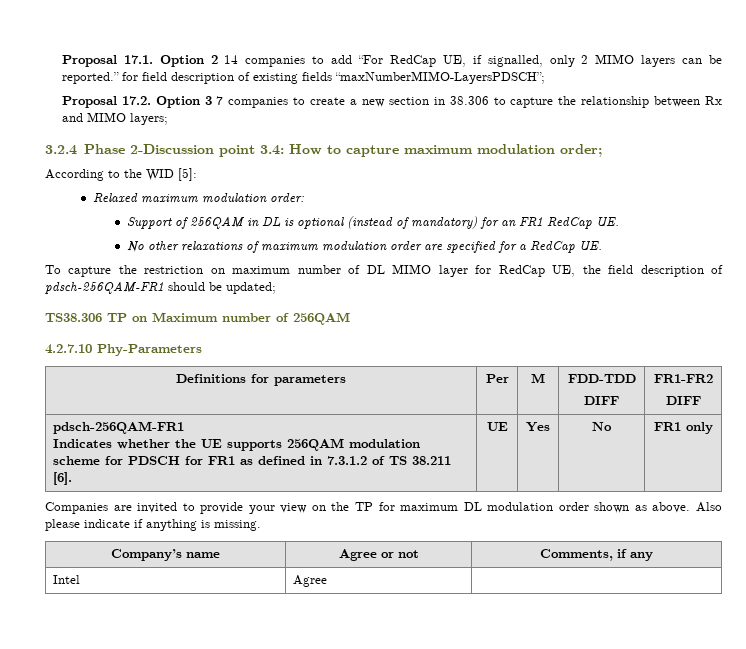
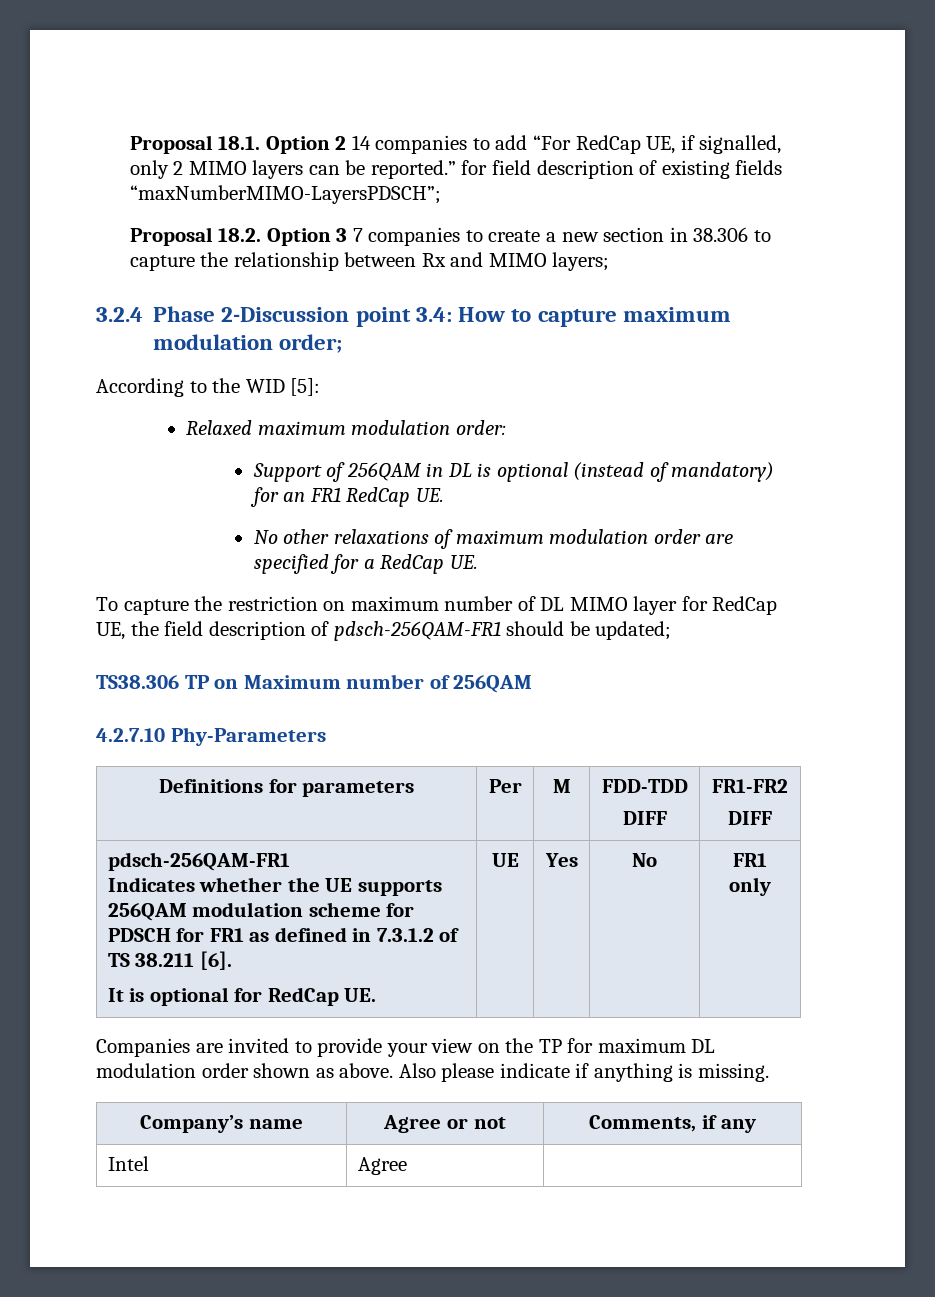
- Proposal 17.1. Option 2 14 companies to add “For RedCap UE, if signalled, only 2 MIMO layers can be reported.” for field description of existing fields “maxNumberMIMO-LayersPDSCH”;
+ Proposal 18.1. Option 2 14 companies to add “For RedCap UE, if signalled, only 2 MIMO layers can be reported.” for field description of existing fields “maxNumberMIMO-LayersPDSCH”;
- Proposal 17.2. Option 3 7 companies to create a new section in 38.306 to capture the relationship between Rx and MIMO layers;
+ Proposal 18.2. Option 3 7 companies to create a new section in 38.306 to capture the relationship between Rx and MIMO layers;
  Definitions for parameters | Per | M | FDD-TDD
  DIFF | FR1-FR2
  DIFF
  pdsch-256QAM-FR1
- Indicates whether the UE supports 256QAM modulation scheme for PDSCH for FR1 as defined in 7.3.1.2 of TS 38.211 [6]. | UE | Yes | No | FR1 only
+ Indicates whether the UE supports 256QAM modulation scheme for PDSCH for FR1 as defined in 7.3.1.2 of TS 38.211 [6].
+ It is optional for RedCap UE. | UE | Yes | No | FR1 only

